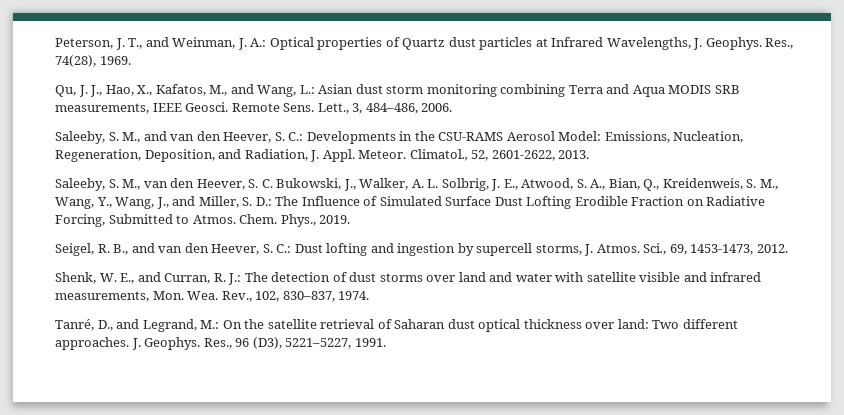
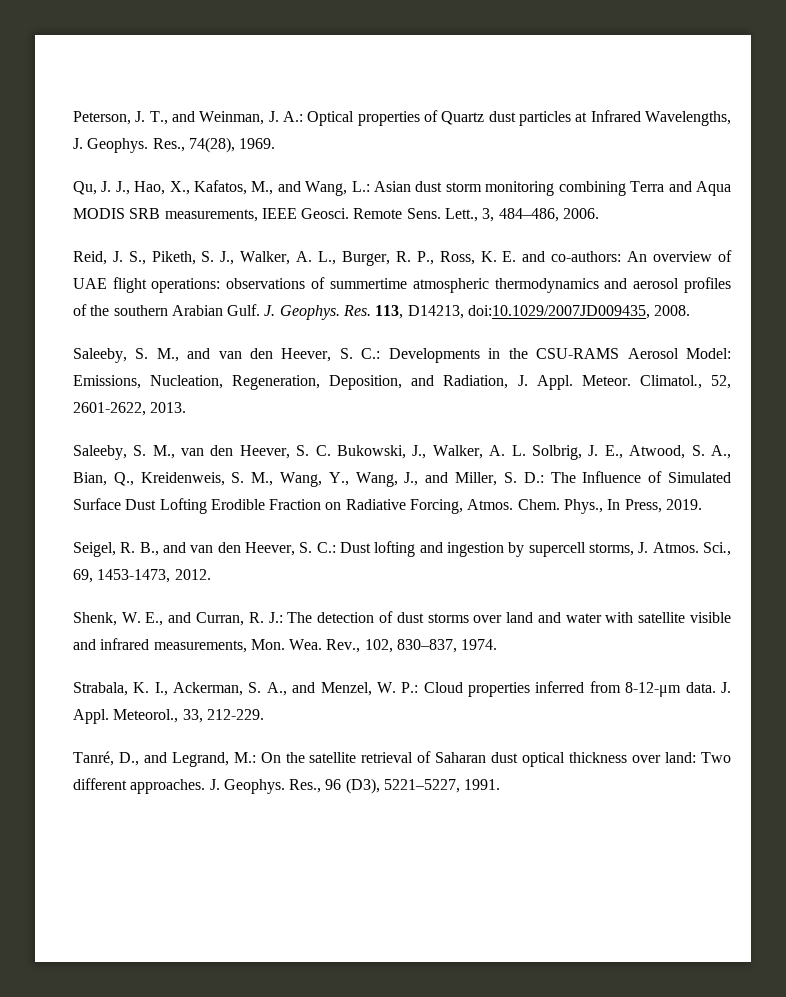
+ Reid, J. S., Piketh, S. J., Walker, A. L., Burger, R. P., Ross, K. E. and co‐authors: An overview of UAE flight operations: observations of summertime atmospheric thermodynamics and aerosol profiles of the southern Arabian Gulf. J. Geophys. Res. 113, D14213, doi:10.1029/2007JD009435, 2008.
- Saleeby, S. M., van den Heever, S. C. Bukowski, J., Walker, A. L. Solbrig, J. E., Atwood, S. A., Bian, Q., Kreidenweis, S. M., Wang, Y., Wang, J., and Miller, S. D.: The Influence of Simulated Surface Dust Lofting Erodible Fraction on Radiative Forcing, Submitted to Atmos.
+ Saleeby, S. M., van den Heever, S. C. Bukowski, J., Walker, A. L. Solbrig, J. E., Atwood, S. A., Bian, Q., Kreidenweis, S. M., Wang, Y., Wang, J., and Miller, S. D.: The Influence of Simulated Surface Dust Lofting Erodible Fraction on Radiative Forcing, Atmos.
- Phys., 2019.
+ Phys., In Press, 2019.
+ Strabala, K. I., Ackerman, S. A., and Menzel, W. P.: Cloud properties inferred from 8-12-μm data. J. Appl. Meteorol., 33, 212-229.

